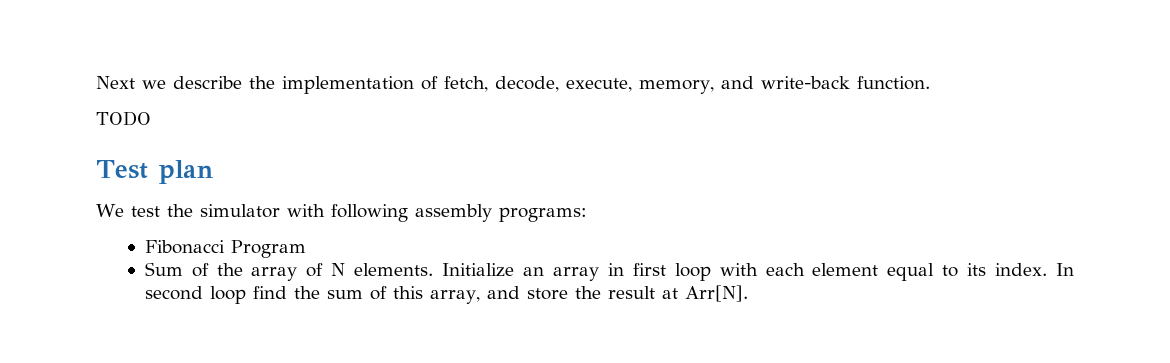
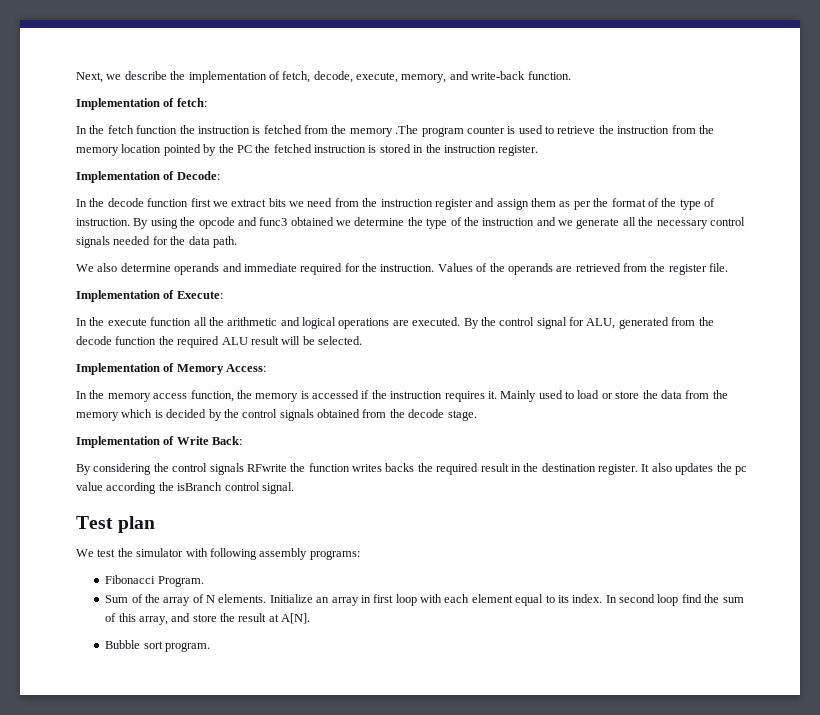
- Next we describe the implementation of fetch, decode, execute, memory, and write-back function.
+ Next, we describe the implementation of fetch, decode, execute, memory, and write-back function.
- TODO
+ Implementation of fetch:
+ In the fetch function the instruction is fetched from the memory .The program counter is used to retrieve the instruction from the memory location pointed by the PC the fetched instruction is stored in the instruction register.
+ Implementation of Decode:
+ In the decode function first we extract bits we need from the instruction register and assign them as per the format of the type of instruction. By using the opcode and func3 obtained we determine the type of the instruction and we generate all the necessary control signals needed for the data path.
+ We also determine operands and immediate required for the instruction. Values of the operands are retrieved from the register file.
+ Implementation of Execute:
+ In the execute function all the arithmetic and logical operations are executed. By the control signal for ALU, generated from the decode function the required ALU result will be selected.
+ Implementation of Memory Access:
+ In the memory access function, the memory is accessed if the instruction requires it. Mainly used to load or store the data from the memory which is decided by the control signals obtained from the decode stage.
+ Implementation of Write Back:
+ By considering the control signals RFwrite the function writes backs the required result in the destination register. It also updates the pc value according the isBranch control signal.
- Fibonacci Program
+ Fibonacci Program.
- In second loop find the sum of this array, and store the result at Arr[N].
+ In second loop find the sum of this array, and store the result at A[N].
+ Bubble sort program.

